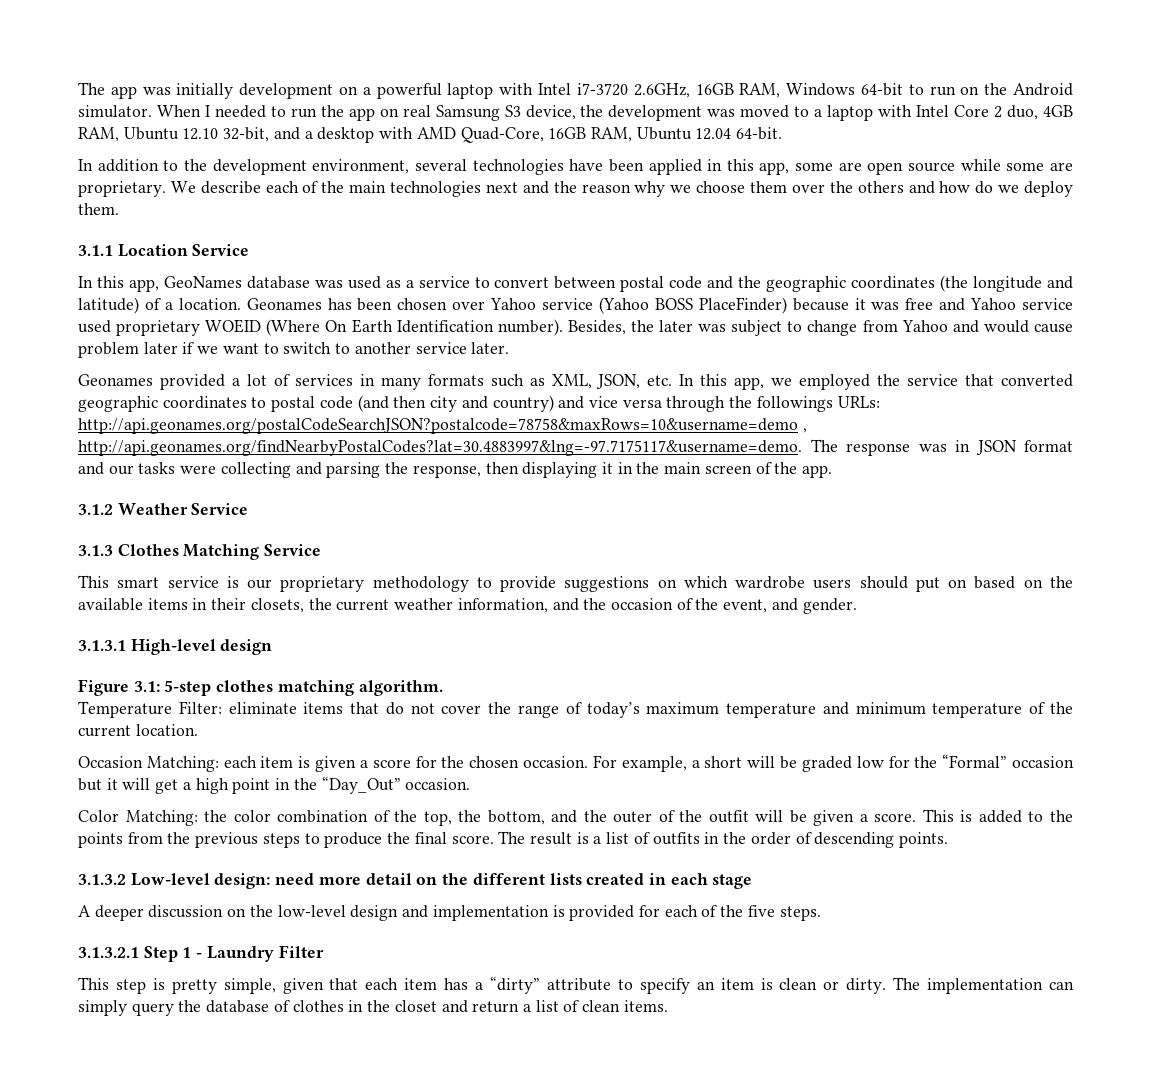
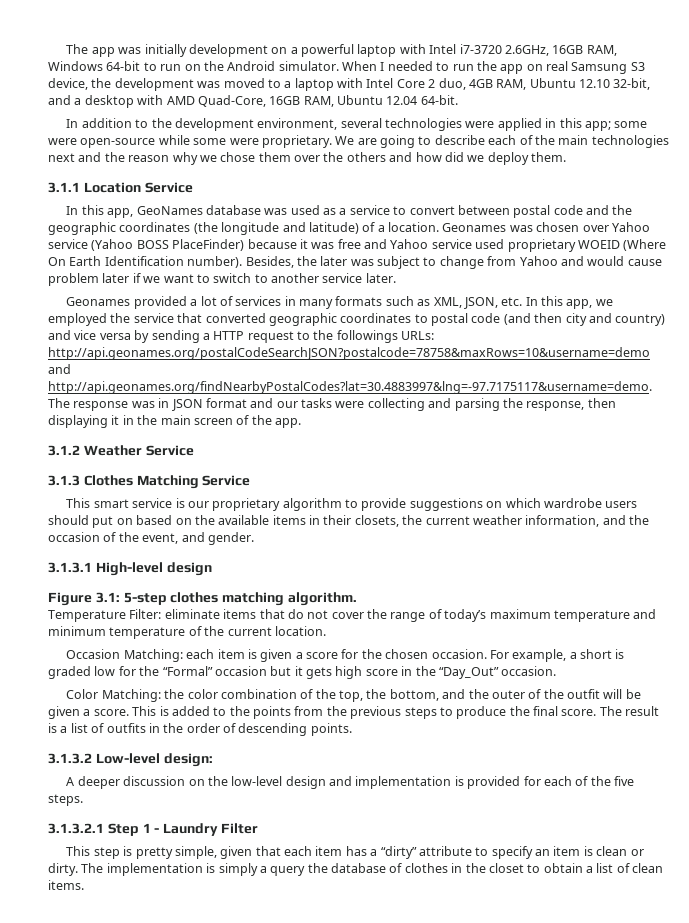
- In addition to the development environment, several technologies have been applied in this app, some are open source while some are proprietary.
+ In addition to the development environment, several technologies were applied in this app; some were open-source while some were proprietary.
- We describe each of the main technologies next and the reason why we choose them over the others and how do we deploy them.
+ We are going to describe each of the main technologies next and the reason why we chose them over the others and how did we deploy them.
- Geonames has been chosen over Yahoo service (Yahoo BOSS PlaceFinder) because it was free and Yahoo service used proprietary WOEID (Where On Earth Identification number).
+ Geonames was chosen over Yahoo service (Yahoo BOSS PlaceFinder) because it was free and Yahoo service used proprietary WOEID (Where On Earth Identification number).
- Geonames provided a lot of services in many formats such as XML, JSON, etc. In this app, we employed the service that converted geographic coordinates to postal code (and then city and country) and vice versa through the followings URLs:
+ Geonames provided a lot of services in many formats such as XML, JSON, etc. In this app, we employed the service that converted geographic coordinates to postal code (and then city and country) and vice versa by sending a HTTP request to the followings URLs:
- http://api.geonames.org/postalCodeSearchJSON?postalcode=78758&maxRows=10&username=demo , http://api.geonames.org/findNearbyPostalCodes?lat=30.4883997&lng=-97.7175117&username=demo. The response was in JSON format and our tasks were collecting and parsing the response, then displaying it in the main screen of the app.
+ http://api.geonames.org/postalCodeSearchJSON?postalcode=78758&maxRows=10&username=demo and http://api.geonames.org/findNearbyPostalCodes?lat=30.4883997&lng=-97.7175117&username=demo. The response was in JSON format and our tasks were collecting and parsing the response, then displaying it in the main screen of the app.
- This smart service is our proprietary methodology to provide suggestions on which wardrobe users should put on based on the available items in their closets, the current weather information, and the occasion of the event, and gender.
+ This smart service is our proprietary algorithm to provide suggestions on which wardrobe users should put on based on the available items in their closets, the current weather information, and the occasion of the event, and gender.
- For example, a short will be graded low for the “Formal” occasion but it will get a high point in the “Day_Out” occasion.
+ For example, a short is graded low for the “Formal” occasion but it gets high score in the “Day_Out” occasion.
- 3.1.3.2 Low-level design: need more detail on the different lists created in each stage
+ 3.1.3.2 Low-level design:
- The implementation can simply query the database of clothes in the closet and return a list of clean items.
+ The implementation is simply a query the database of clothes in the closet to obtain a list of clean items.

